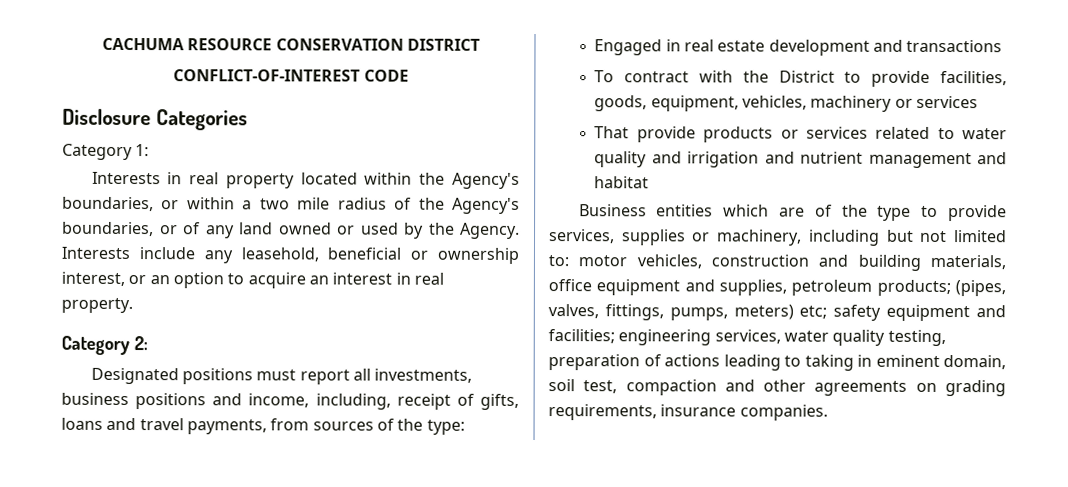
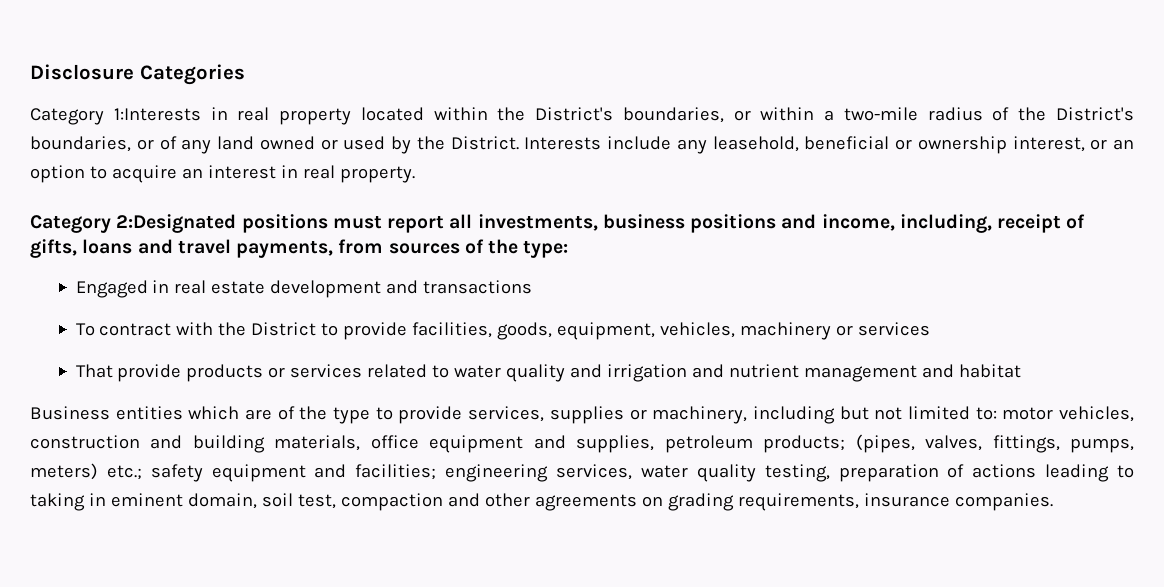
- CACHUMA RESOURCE CONSERVATION DISTRICT
- CONFLICT-OF-INTEREST CODE
- Category 1:
- Interests in real property located within the Agency's boundaries, or within a two mile radius of the Agency's boundaries, or of any land owned or used by the Agency.
+ Category 1:Interests in real property located within the District's boundaries, or within a two-mile radius of the District's boundaries, or of any land owned or used by the District.
- Category 2:
- Designated positions must report all investments, business positions and income, including, receipt of gifts, loans and travel payments, from sources of the type:
+ Category 2:Designated positions must report all investments, business positions and income, including, receipt of gifts, loans and travel payments, from sources of the type:
- (pipes, valves, fittings, pumps, meters) etc;
+ (pipes, valves, fittings, pumps, meters) etc.;

